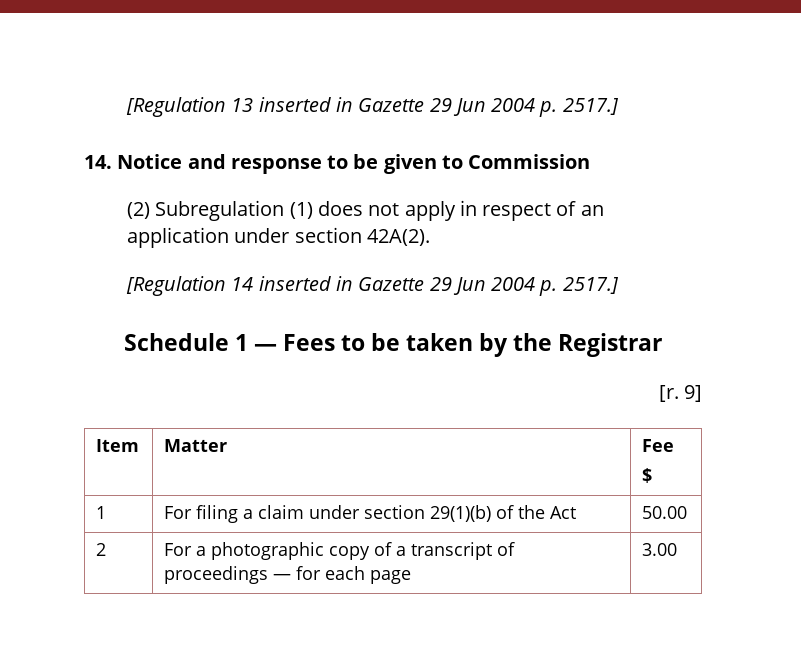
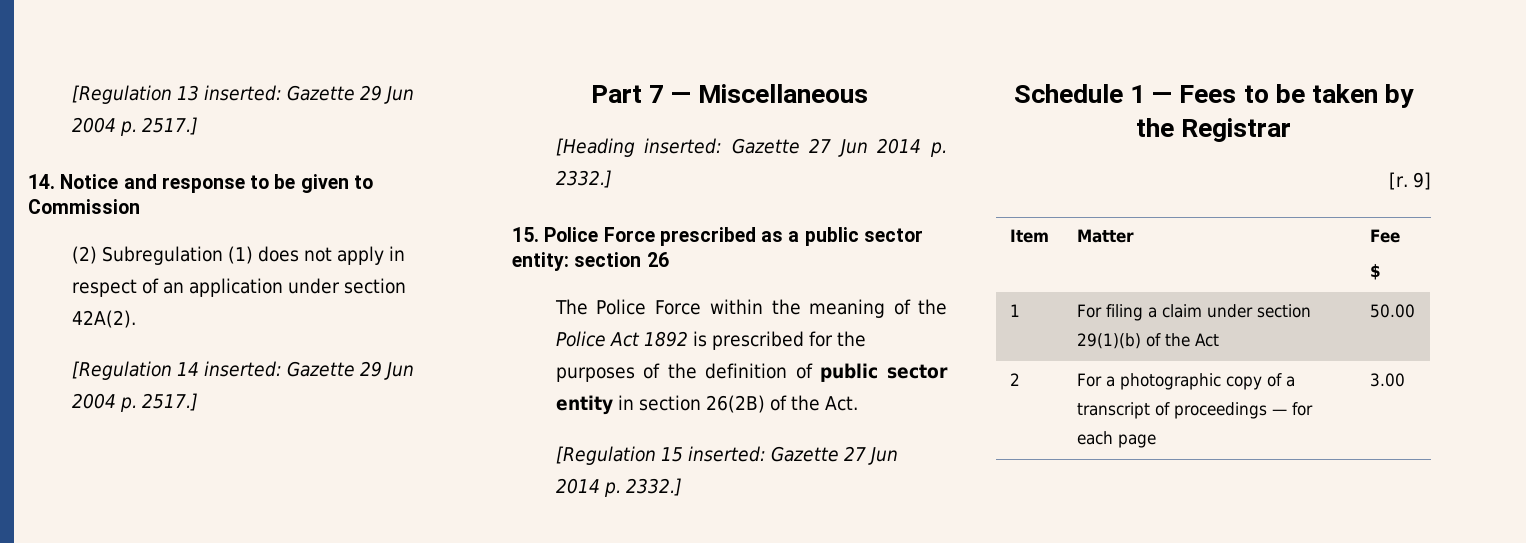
- [Regulation 13 inserted in Gazette 29 Jun 2004 p. 2517.]
+ [Regulation 13 inserted: Gazette 29 Jun 2004 p. 2517.]
- [Regulation 14 inserted in Gazette 29 Jun 2004 p. 2517.]
+ [Regulation 14 inserted: Gazette 29 Jun 2004 p. 2517.]
+ Part 7 — Miscellaneous
+ [Heading inserted: Gazette 27 Jun 2014 p. 2332.]
+ 15. Police Force prescribed as a public sector entity: section 26
+ The Police Force within the meaning of the Police Act 1892 is prescribed for the purposes of the definition of public sector entity in section 26(2B) of the Act.
+ [Regulation 15 inserted: Gazette 27 Jun 2014 p. 2332.]

